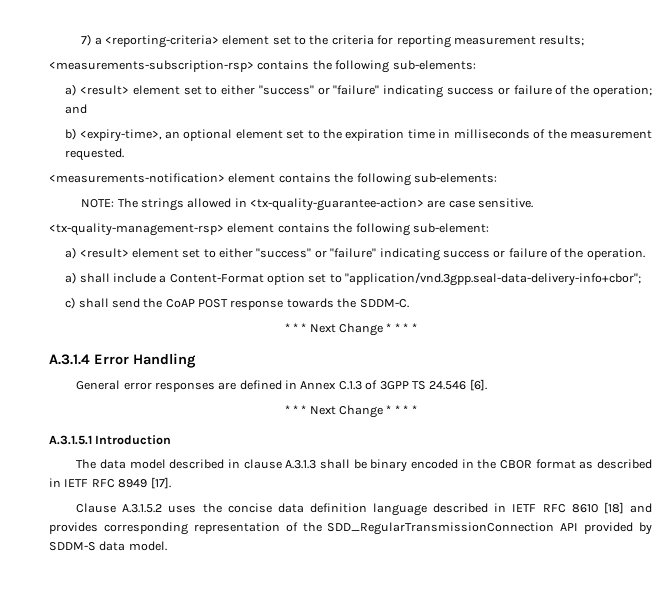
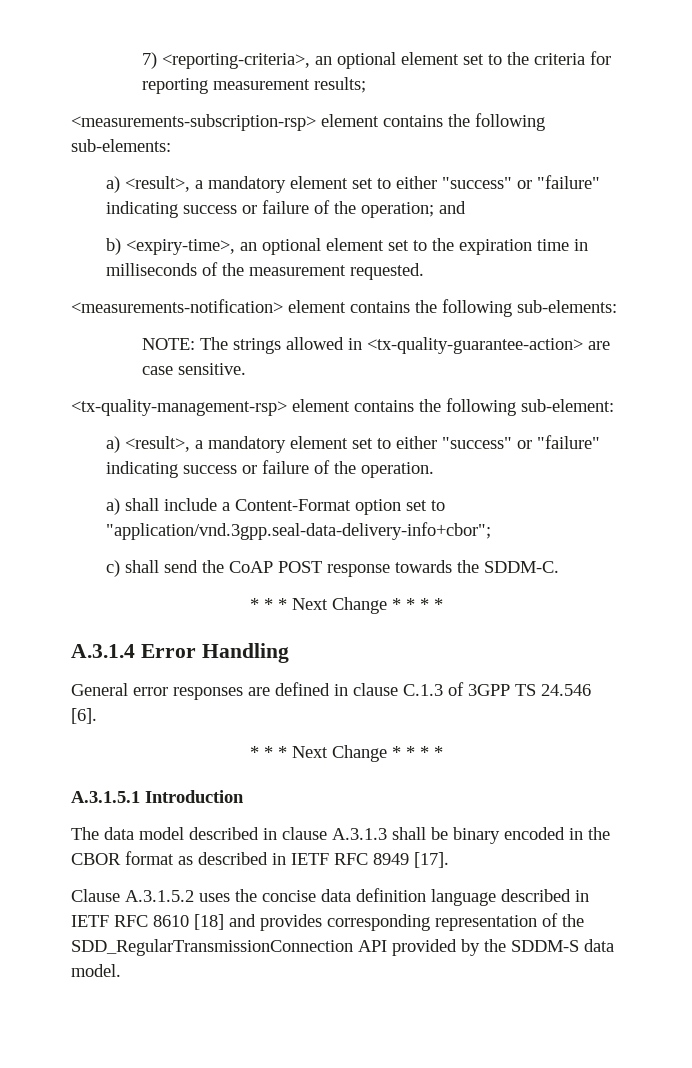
- 7) a <reporting-criteria> element set to the criteria for reporting measurement results;
+ 7) <reporting-criteria>, an optional element set to the criteria for reporting measurement results;
- <measurements-subscription-rsp> contains the following sub-elements:
+ <measurements-subscription-rsp> element contains the following sub-elements:
- a) <result> element set to either "success" or "failure" indicating success or failure of the operation; and
+ a) <result>, a mandatory element set to either "success" or "failure" indicating success or failure of the operation; and
- a) <result> element set to either "success" or "failure" indicating success or failure of the operation.
+ a) <result>, a mandatory element set to either "success" or "failure" indicating success or failure of the operation.
- General error responses are defined in Annex C.1.3 of 3GPP TS 24.546 [6].
+ General error responses are defined in clause C.1.3 of 3GPP TS 24.546 [6].
- Clause A.3.1.5.2 uses the concise data definition language described in IETF RFC 8610 [18] and provides corresponding representation of the SDD_RegularTransmissionConnection API provided by SDDM-S data model.
+ Clause A.3.1.5.2 uses the concise data definition language described in IETF RFC 8610 [18] and provides corresponding representation of the SDD_RegularTransmissionConnection API provided by the SDDM-S data model.

